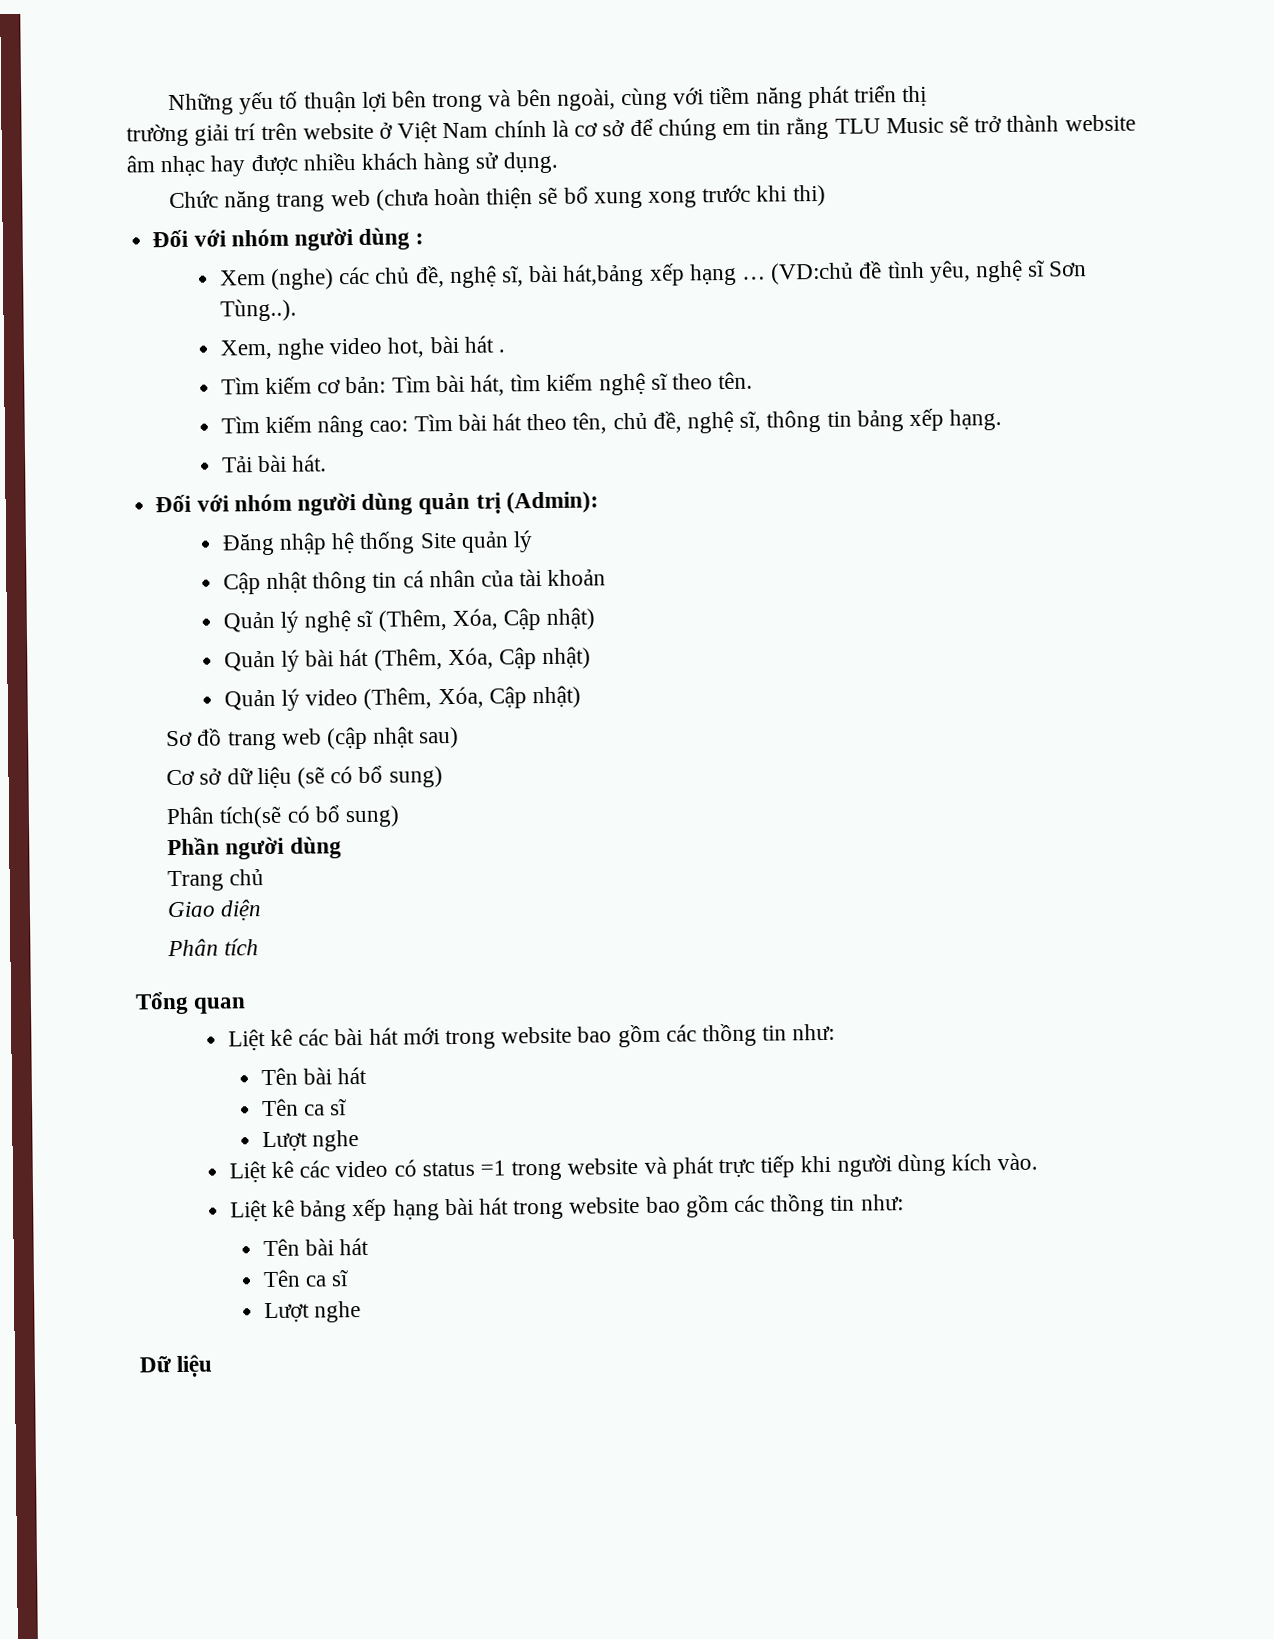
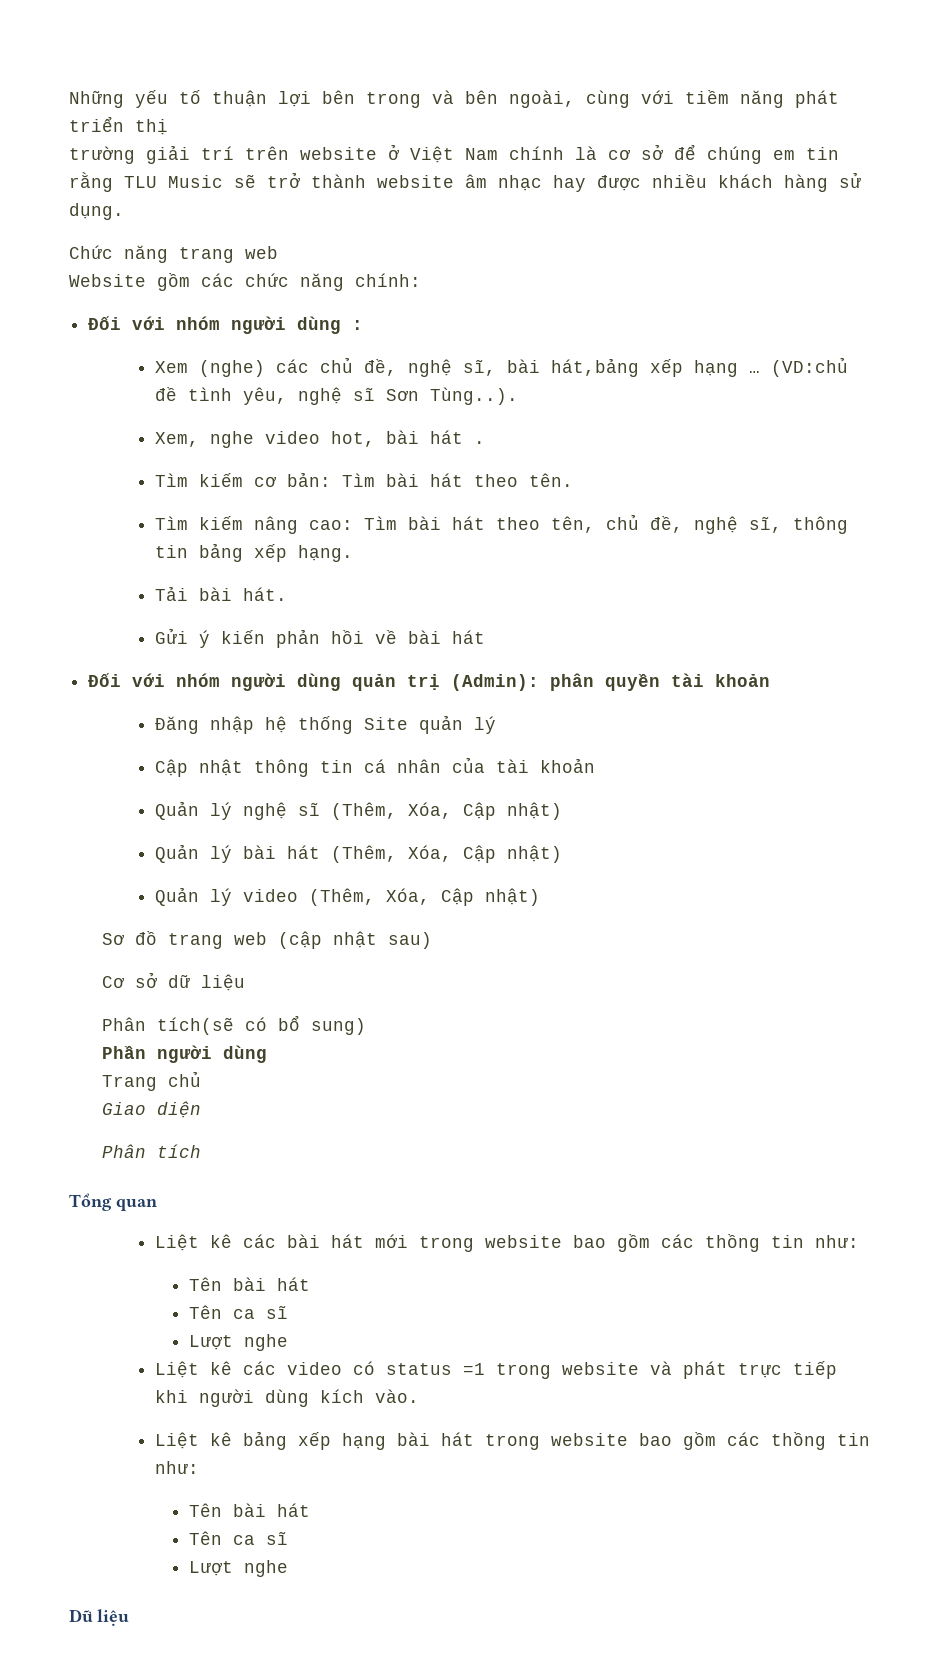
- Chức năng trang web (chưa hoàn thiện sẽ bổ xung xong trước khi thi)
+ Chức năng trang web
+ Website gồm các chức năng chính:
- Tìm kiếm cơ bản: Tìm bài hát, tìm kiếm nghệ sĩ theo tên.
+ Tìm kiếm cơ bản: Tìm bài hát theo tên.
+ Gửi ý kiến phản hồi về bài hát
- Đối với nhóm người dùng quản trị (Admin):
+ Đối với nhóm người dùng quản trị (Admin): phân quyền tài khoản
- Cơ sở dữ liệu (sẽ có bổ sung)
+ Cơ sở dữ liệu

